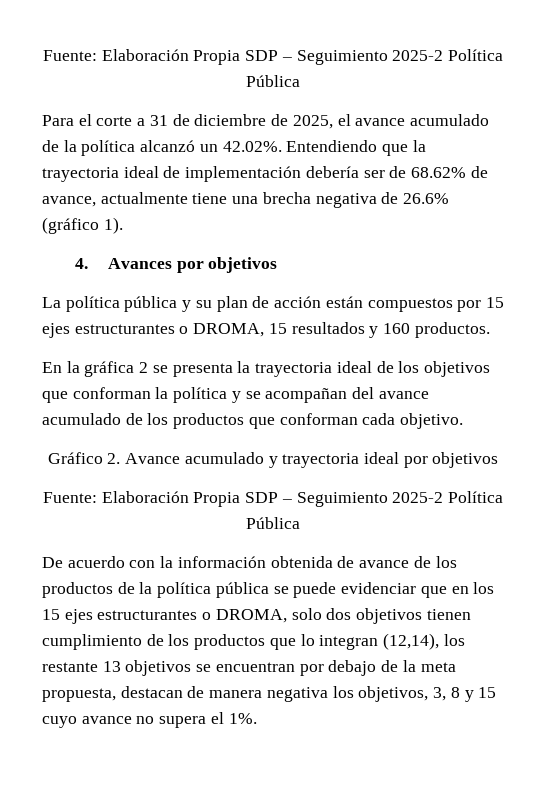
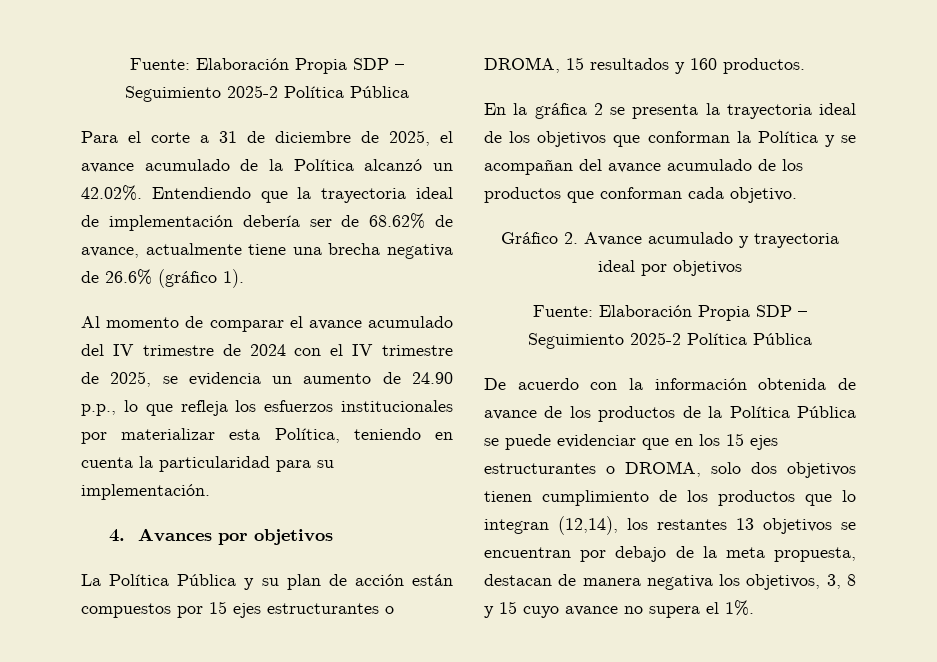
- Para el corte a 31 de diciembre de 2025, el avance acumulado de la política alcanzó un 42.02%. Entendiendo que la trayectoria ideal de implementación debería ser de 68.62% de avance, actualmente tiene una brecha negativa de 26.6% (gráfico 1).
+ Para el corte a 31 de diciembre de 2025, el avance acumulado de la Política alcanzó un 42.02%. Entendiendo que la trayectoria ideal de implementación debería ser de 68.62% de avance, actualmente tiene una brecha negativa de 26.6% (gráfico 1).
+ Al momento de comparar el avance acumulado del IV trimestre de 2024 con el IV trimestre de 2025, se evidencia un aumento de 24.90 p.p., lo que refleja los esfuerzos institucionales por materializar esta Política, teniendo en cuenta la particularidad para su implementación.
- La política pública y su plan de acción están compuestos por 15 ejes estructurantes o DROMA, 15 resultados y 160 productos.
+ La Política Pública y su plan de acción están compuestos por 15 ejes estructurantes o DROMA, 15 resultados y 160 productos.
- En la gráfica 2 se presenta la trayectoria ideal de los objetivos que conforman la política y se acompañan del avance acumulado de los productos que conforman cada objetivo.
+ En la gráfica 2 se presenta la trayectoria ideal de los objetivos que conforman la Política y se acompañan del avance acumulado de los productos que conforman cada objetivo.
- De acuerdo con la información obtenida de avance de los productos de la política pública se puede evidenciar que en los 15 ejes estructurantes o DROMA, solo dos objetivos tienen cumplimiento de los productos que lo integran (12,14), los restante 13 objetivos se encuentran por debajo de la meta propuesta, destacan de manera negativa los objetivos, 3, 8 y 15 cuyo avance no supera el 1%.
+ De acuerdo con la información obtenida de avance de los productos de la Política Pública se puede evidenciar que en los 15 ejes estructurantes o DROMA, solo dos objetivos tienen cumplimiento de los productos que lo integran (12,14), los restantes 13 objetivos se encuentran por debajo de la meta propuesta, destacan de manera negativa los objetivos, 3, 8 y 15 cuyo avance no supera el 1%.

